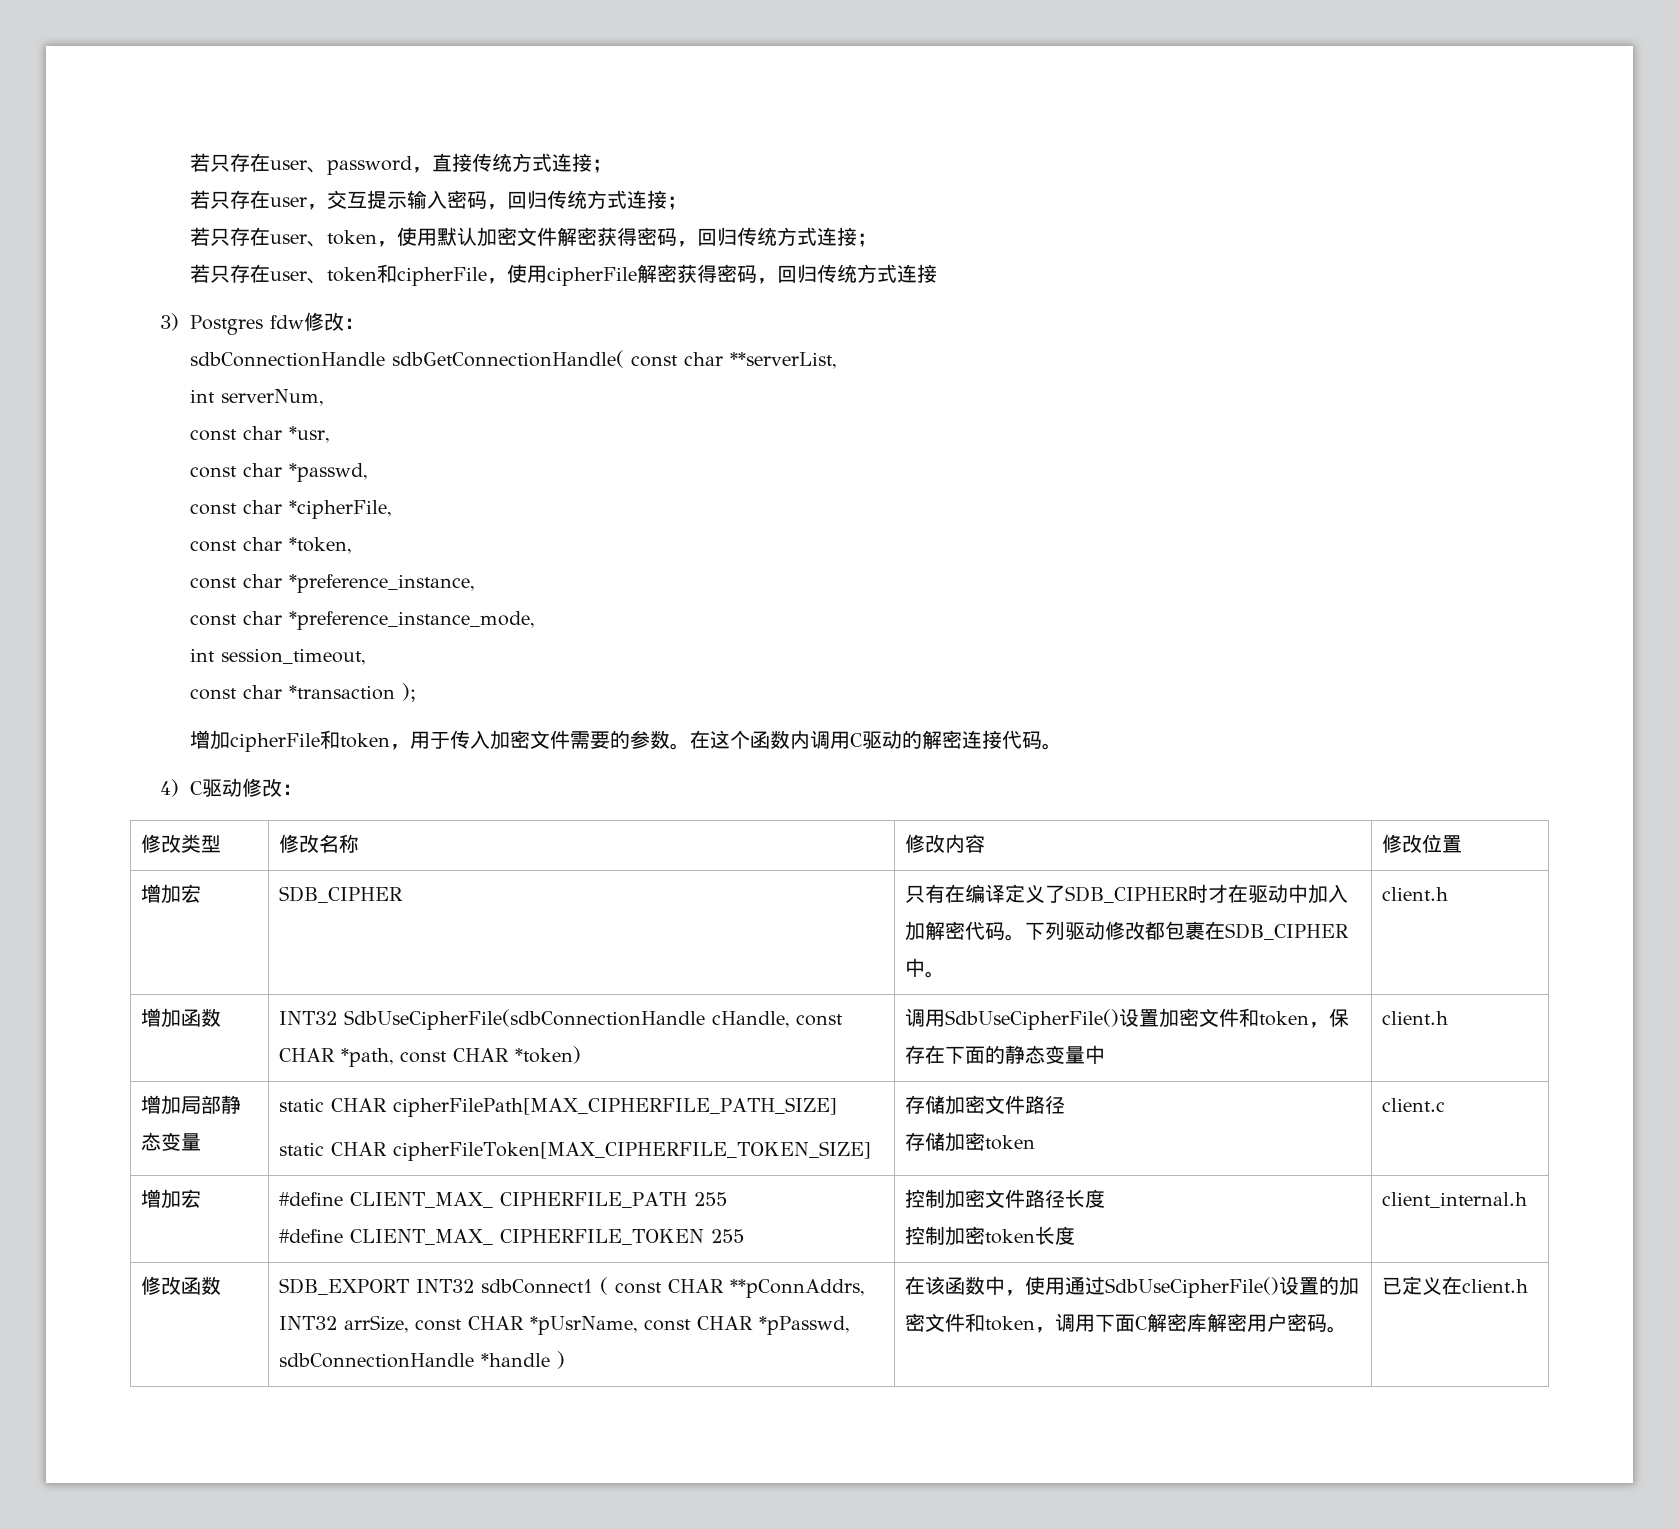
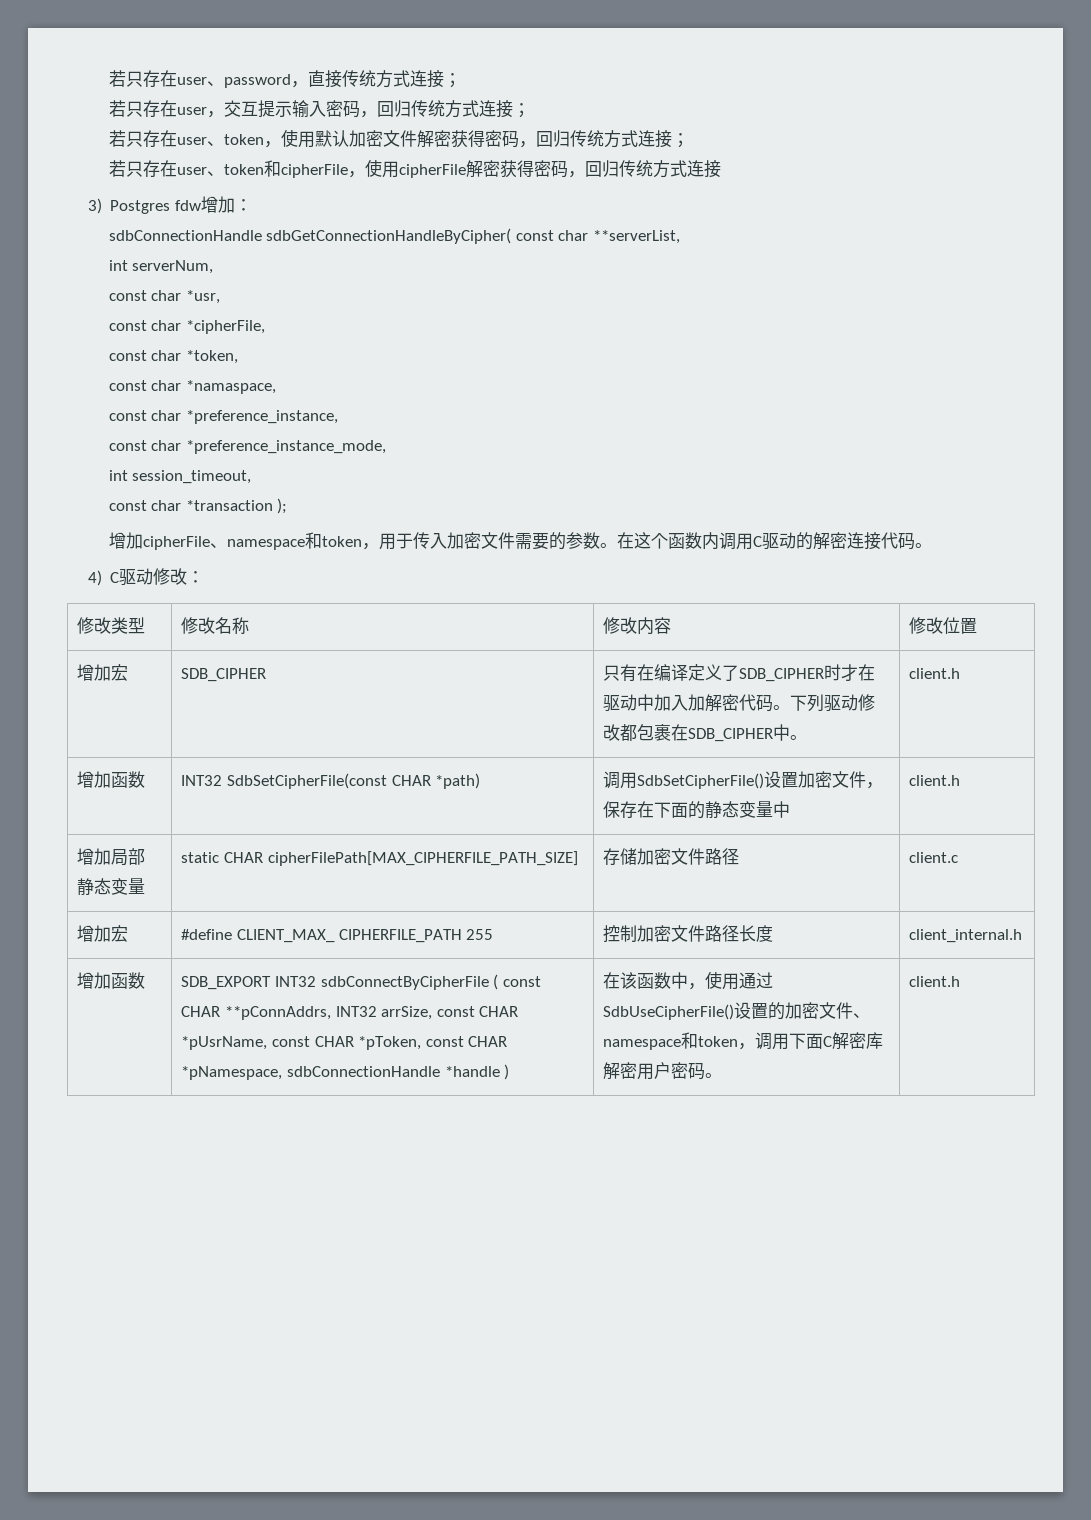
- 3) Postgres fdw修改：
+ 3) Postgres fdw增加：
- sdbConnectionHandle sdbGetConnectionHandle( const char **serverList,
+ sdbConnectionHandle sdbGetConnectionHandleByCipher( const char **serverList,
- const char *passwd,
+ const char *namaspace,
- 增加cipherFile和token，用于传入加密文件需要的参数。
+ 增加cipherFile、namespace和token，用于传入加密文件需要的参数。
- 增加函数 | INT32 SdbUseCipherFile(sdbConnectionHandle cHandle, const CHAR *path, const CHAR *token) | 调用SdbUseCipherFile()设置加密文件和token，保存在下面的静态变量中 | client.h
+ 增加函数 | INT32 SdbSetCipherFile(const CHAR *path) | 调用SdbSetCipherFile()设置加密文件，保存在下面的静态变量中 | client.h
- 增加局部静态变量 | static CHAR cipherFilePath[MAX_CIPHERFILE_PATH_SIZE]
- static CHAR cipherFileToken[MAX_CIPHERFILE_TOKEN_SIZE] | 存储加密文件路径
- 存储加密token | client.c
+ 增加局部静态变量 | static CHAR cipherFilePath[MAX_CIPHERFILE_PATH_SIZE] | 存储加密文件路径 | client.c
- 增加宏 | #define CLIENT_MAX_ CIPHERFILE_PATH 255
- #define CLIENT_MAX_ CIPHERFILE_TOKEN 255 | 控制加密文件路径长度
- 控制加密token长度 | client_internal.h
- 修改函数
+ 增加宏 | #define CLIENT_MAX_ CIPHERFILE_PATH 255 | 控制加密文件路径长度 | client_internal.h
+ 增加函数
- SDB_EXPORT INT32 sdbConnect1 ( const CHAR **pConnAddrs, INT32 arrSize, const CHAR *pUsrName, const CHAR *pPasswd, sdbConnectionHandle *handle )
+ SDB_EXPORT INT32 sdbConnectByCipherFile ( const CHAR **pConnAddrs, INT32 arrSize, const CHAR *pUsrName, const CHAR *pToken, const CHAR *pNamespace, sdbConnectionHandle *handle )
- 在该函数中，使用通过SdbUseCipherFile()设置的加密文件和token，调用下面C解密库解密用户密码。 | 已定义在client.h
+ 在该函数中，使用通过SdbUseCipherFile()设置的加密文件、namespace和token，调用下面C解密库解密用户密码。 | client.h

